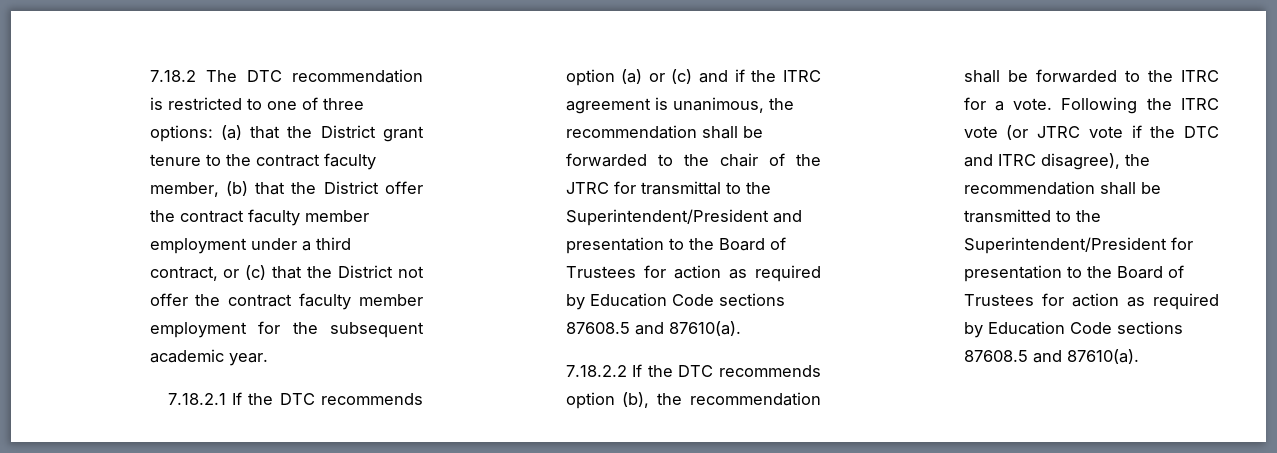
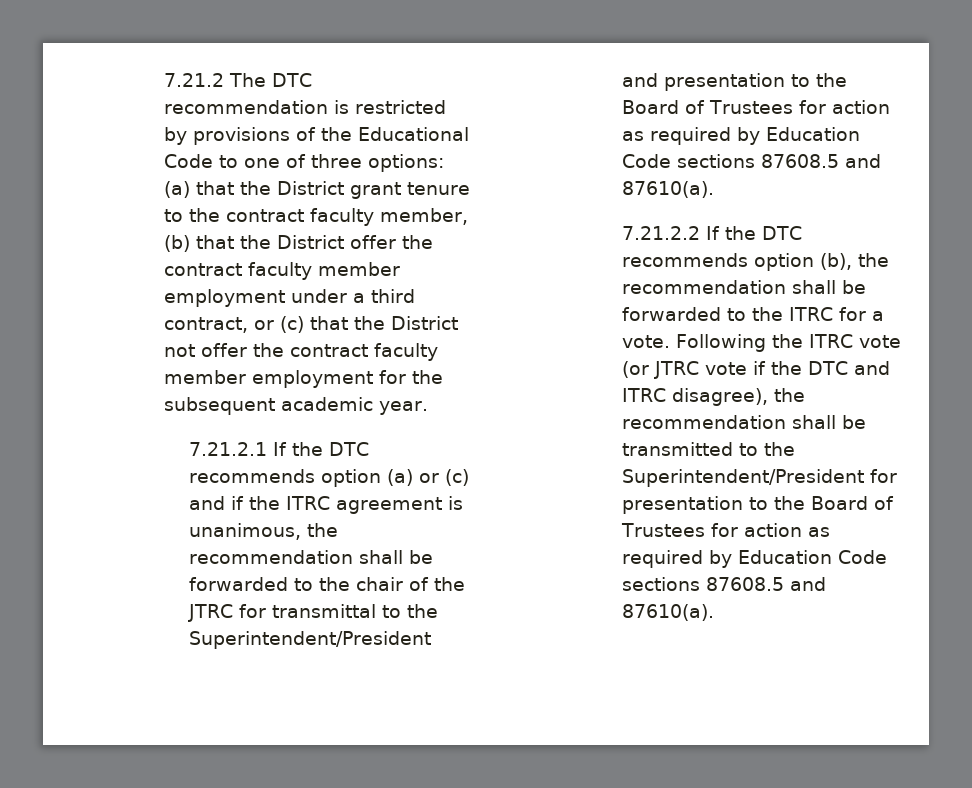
- 7.18.2 The DTC recommendation is restricted to one of three options: (a) that the District grant tenure to the contract faculty member, (b) that the District offer the contract faculty member employment under a third contract, or (c) that the District not offer the contract faculty member employment for the subsequent academic year.
+ 7.21.2 The DTC recommendation is restricted by provisions of the Educational Code to one of three options: (a) that the District grant tenure to the contract faculty member, (b) that the District offer the contract faculty member employment under a third contract, or (c) that the District not offer the contract faculty member employment for the subsequent academic year.
- 7.18.2.1 If the DTC recommends option (a) or (c) and if the ITRC agreement is unanimous, the recommendation shall be forwarded to the chair of the JTRC for transmittal to the Superintendent/President and presentation to the Board of Trustees for action as required by Education Code sections 87608.5 and 87610(a).
+ 7.21.2.1 If the DTC recommends option (a) or (c) and if the ITRC agreement is unanimous, the recommendation shall be forwarded to the chair of the JTRC for transmittal to the Superintendent/President and presentation to the Board of Trustees for action as required by Education Code sections 87608.5 and 87610(a).
- 7.18.2.2 If the DTC recommends option (b), the recommendation shall be forwarded to the ITRC for a vote.
+ 7.21.2.2 If the DTC recommends option (b), the recommendation shall be forwarded to the ITRC for a vote.

